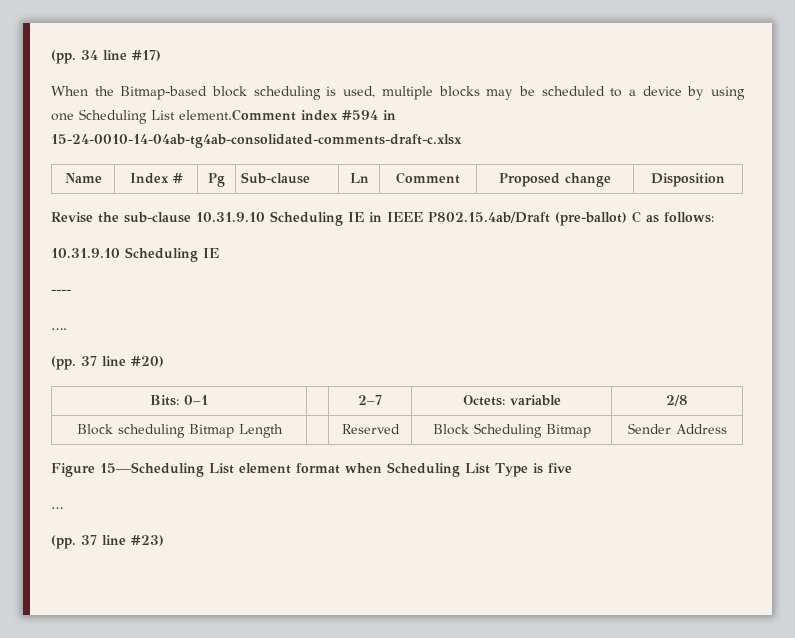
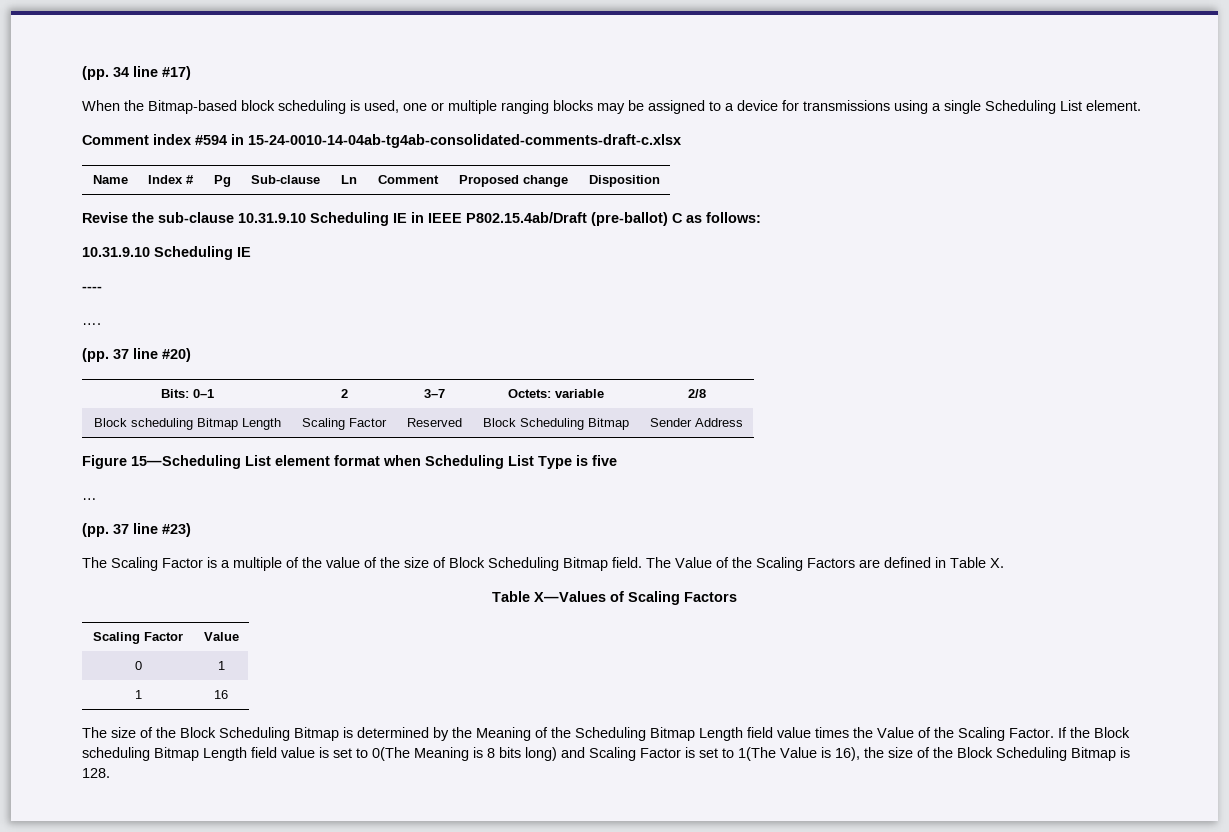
- When the Bitmap-based block scheduling is used, multiple blocks may be scheduled to a device by using one Scheduling List element.Comment index #594 in 15-24-0010-14-04ab-tg4ab-consolidated-comments-draft-c.xlsx
+ When the Bitmap-based block scheduling is used, one or multiple ranging blocks may be assigned to a device for transmissions using a single Scheduling List element.
+ Comment index #594 in 15-24-0010-14-04ab-tg4ab-consolidated-comments-draft-c.xlsx
- Bits: 0–1 | | 2–7 | Octets: variable | 2/8
+ Bits: 0–1 | 2 | 3–7 | Octets: variable | 2/8
- Block scheduling Bitmap Length | | Reserved | Block Scheduling Bitmap | Sender Address
+ Block scheduling Bitmap Length | Scaling Factor | Reserved | Block Scheduling Bitmap | Sender Address
+ The Scaling Factor is a multiple of the value of the size of Block Scheduling Bitmap field. The Value of the Scaling Factors are defined in Table X.
+ Table X—Values of Scaling Factors
+ Scaling Factor | Value
+ 0 | 1
+ 1 | 16
+ The size of the Block Scheduling Bitmap is determined by the Meaning of the Scheduling Bitmap Length field value times the Value of the Scaling Factor. If the Block scheduling Bitmap Length field value is set to 0(The Meaning is 8 bits long) and Scaling Factor is set to 1(The Value is 16), the size of the Block Scheduling Bitmap is 128.

